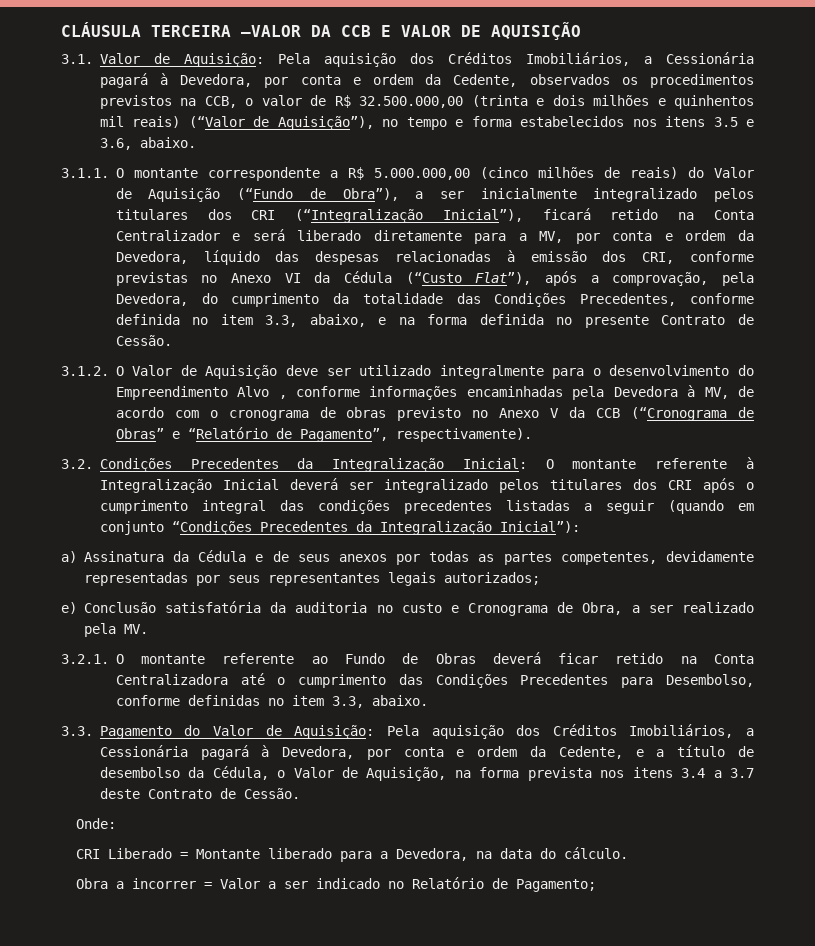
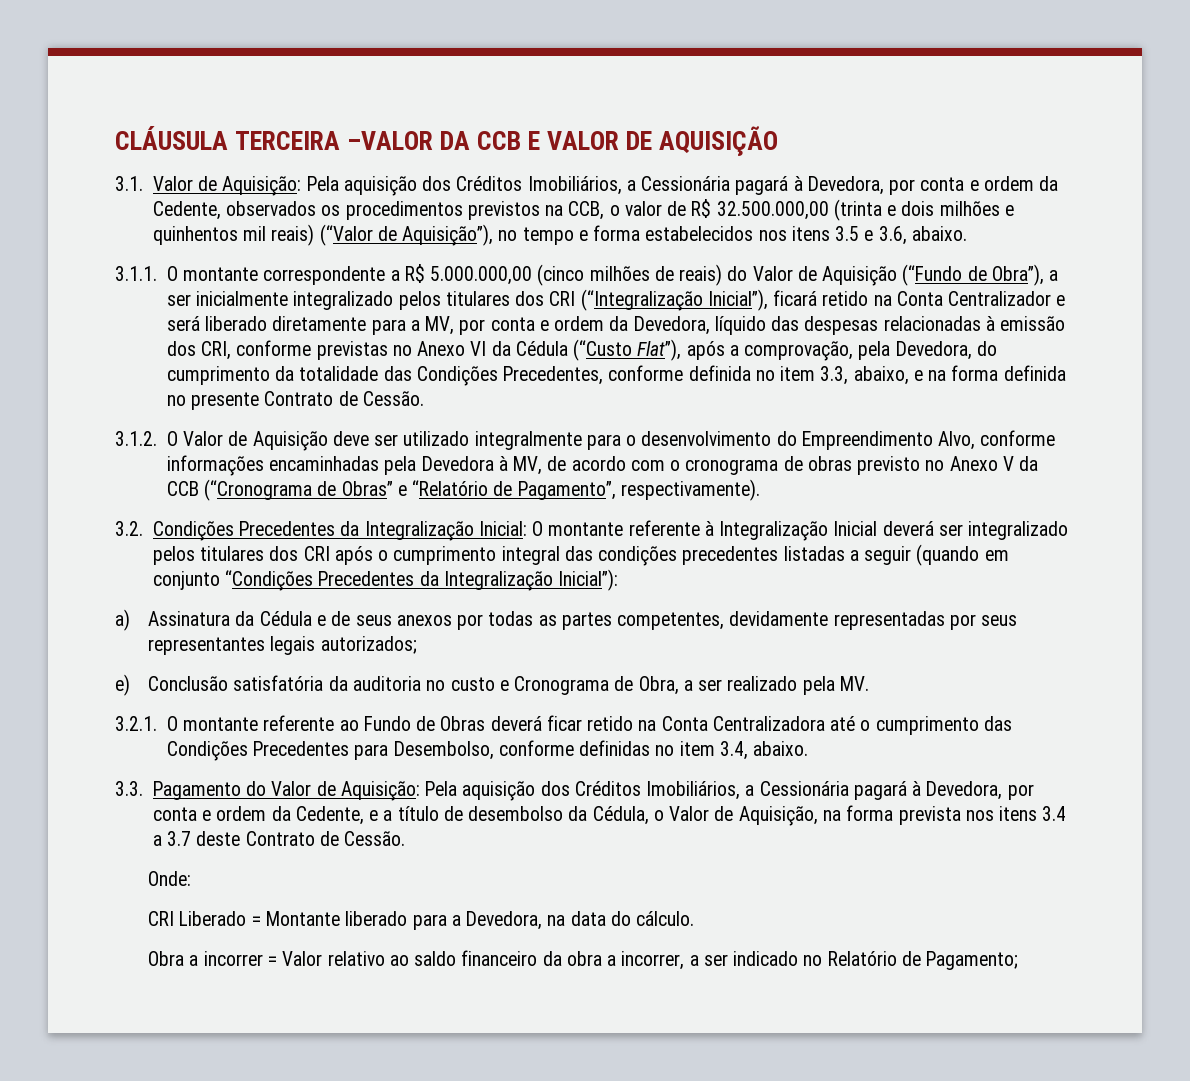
- 3.1.2. O Valor de Aquisição deve ser utilizado integralmente para o desenvolvimento do Empreendimento Alvo , conforme informações encaminhadas pela Devedora à MV, de acordo com o cronograma de obras previsto no Anexo V da CCB (“Cronograma de Obras” e “Relatório de Pagamento”, respectivamente).
+ 3.1.2. O Valor de Aquisição deve ser utilizado integralmente para o desenvolvimento do Empreendimento Alvo, conforme informações encaminhadas pela Devedora à MV, de acordo com o cronograma de obras previsto no Anexo V da CCB (“Cronograma de Obras” e “Relatório de Pagamento”, respectivamente).
- 3.2.1. O montante referente ao Fundo de Obras deverá ficar retido na Conta Centralizadora até o cumprimento das Condições Precedentes para Desembolso, conforme definidas no item 3.3, abaixo.
+ 3.2.1. O montante referente ao Fundo de Obras deverá ficar retido na Conta Centralizadora até o cumprimento das Condições Precedentes para Desembolso, conforme definidas no item 3.4, abaixo.
- Obra a incorrer = Valor a ser indicado no Relatório de Pagamento;
+ Obra a incorrer = Valor relativo ao saldo financeiro da obra a incorrer, a ser indicado no Relatório de Pagamento;

